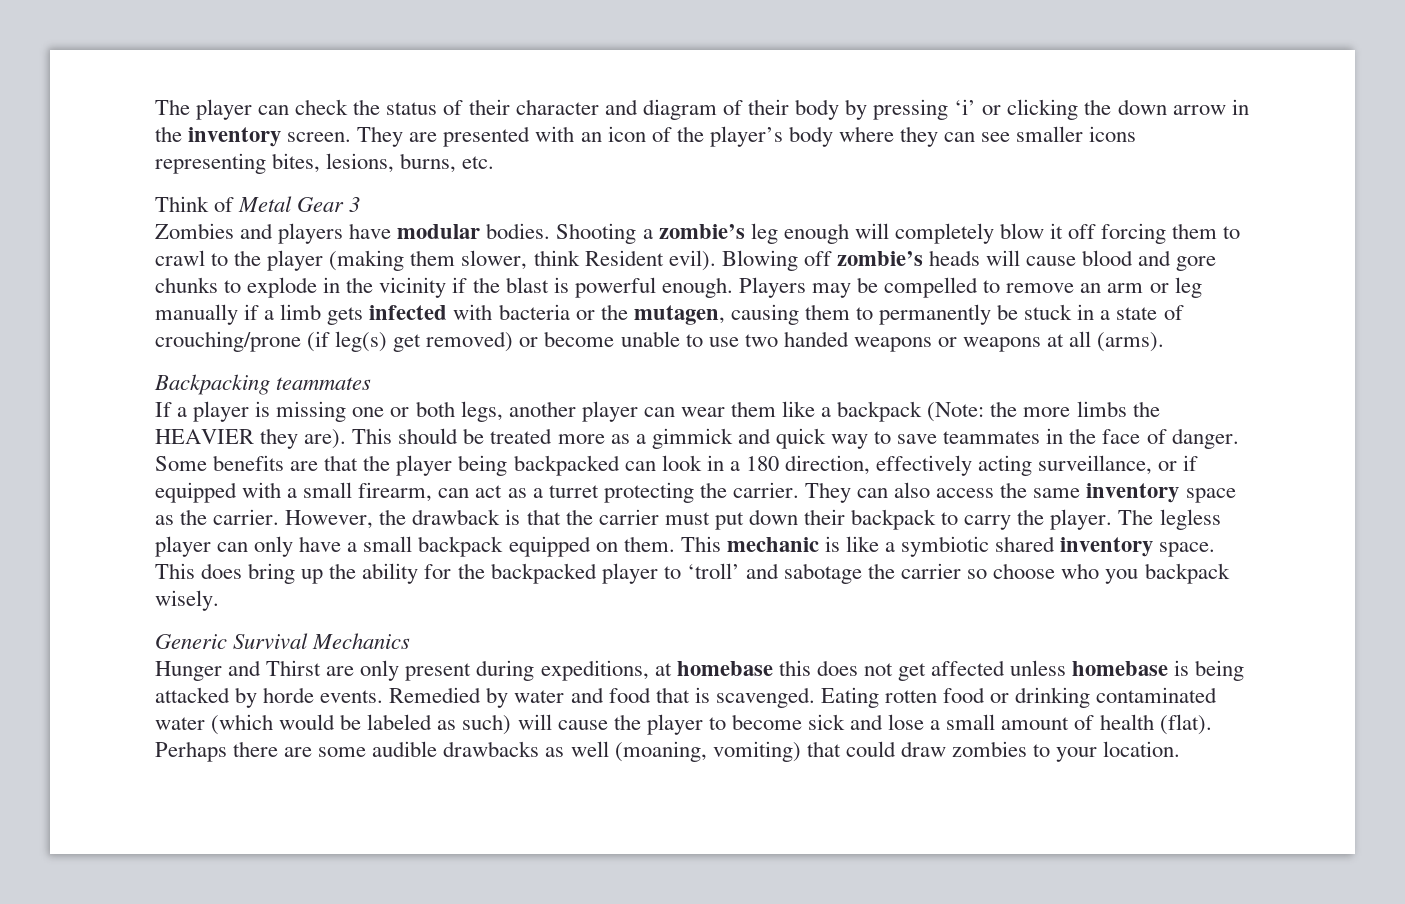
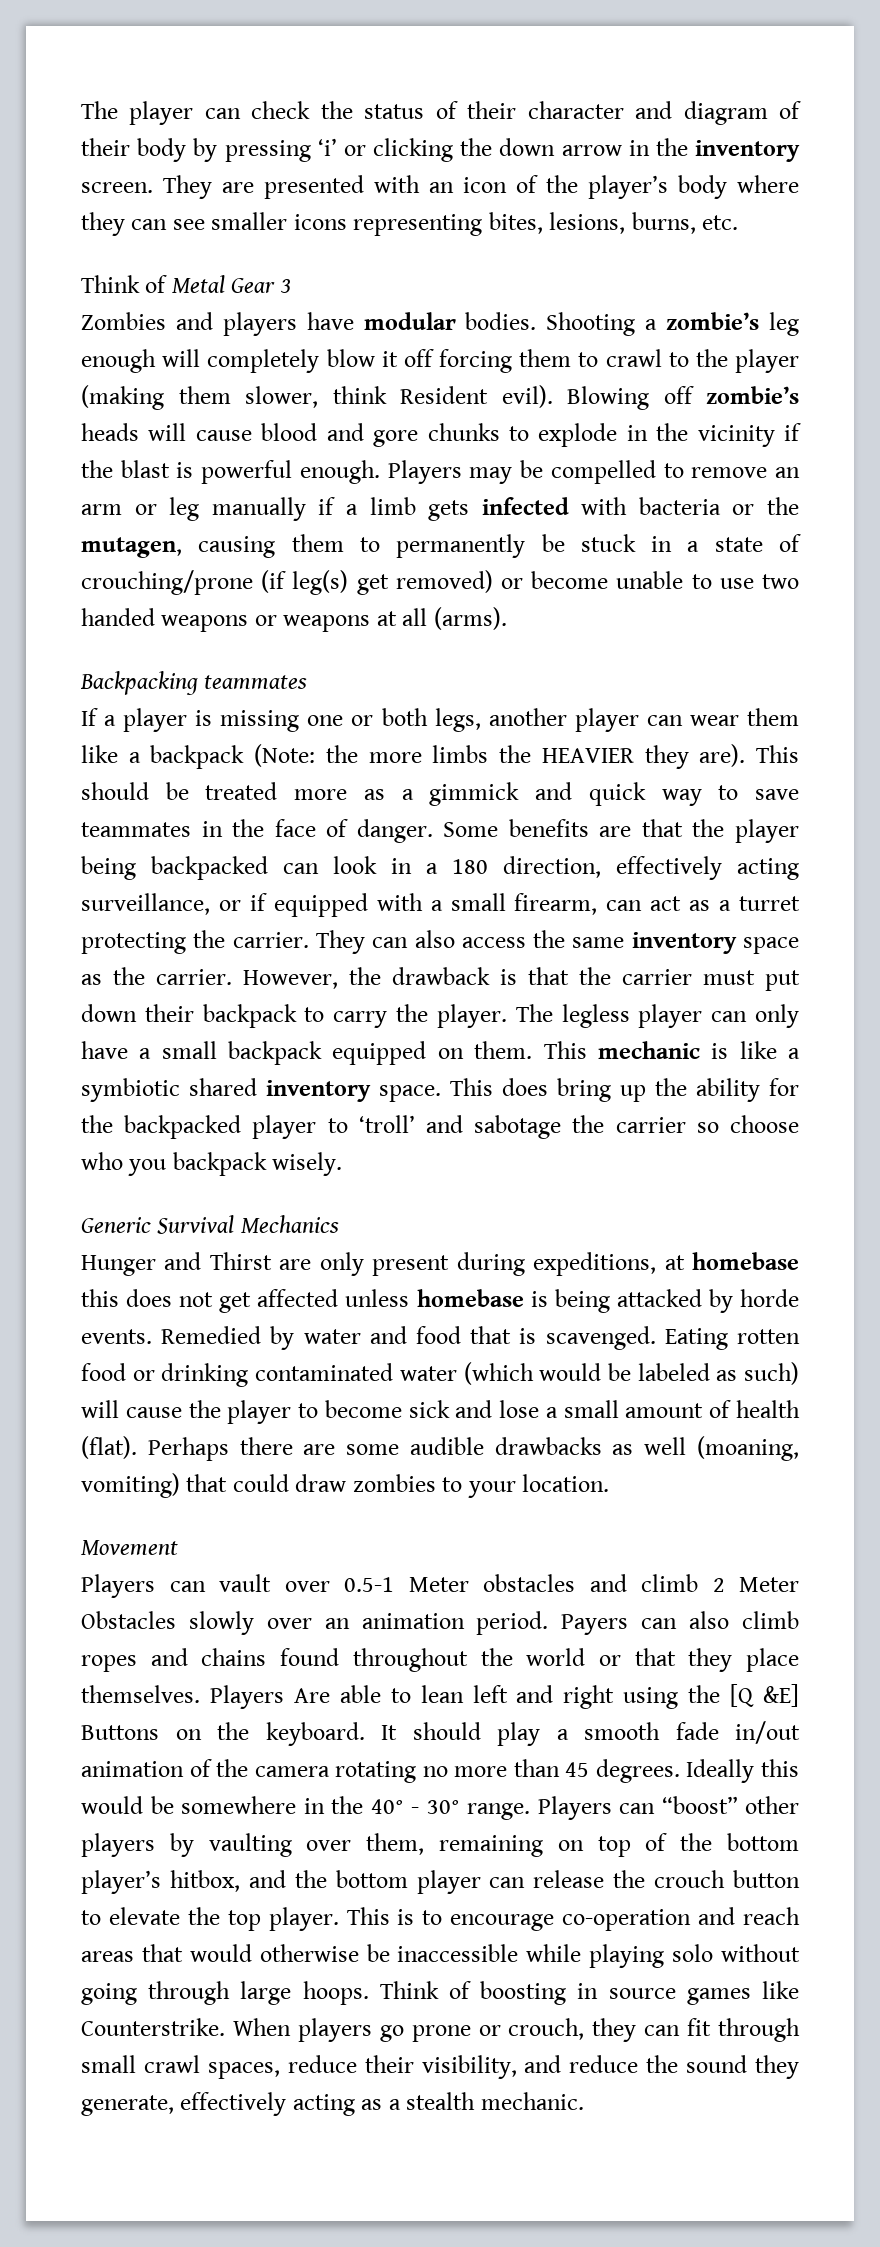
+ Movement
+ Players can vault over 0.5-1 Meter obstacles and climb 2 Meter Obstacles slowly over an animation period. Payers can also climb ropes and chains found throughout the world or that they place themselves. Players Are able to lean left and right using the [Q &E] Buttons on the keyboard. It should play a smooth fade in/out animation of the camera rotating no more than 45 degrees. Ideally this would be somewhere in the 40° - 30° range. Players can “boost” other players by vaulting over them, remaining on top of the bottom player’s hitbox, and the bottom player can release the crouch button to elevate the top player. This is to encourage co-operation and reach areas that would otherwise be inaccessible while playing solo without going through large hoops. Think of boosting in source games like Counterstrike. When players go prone or crouch, they can fit through small crawl spaces, reduce their visibility, and reduce the sound they generate, effectively acting as a stealth mechanic.

